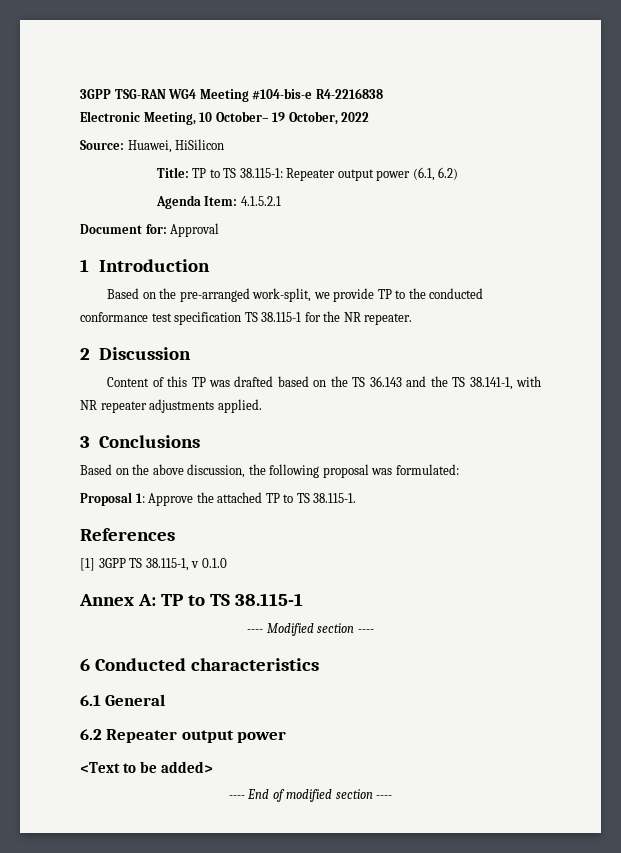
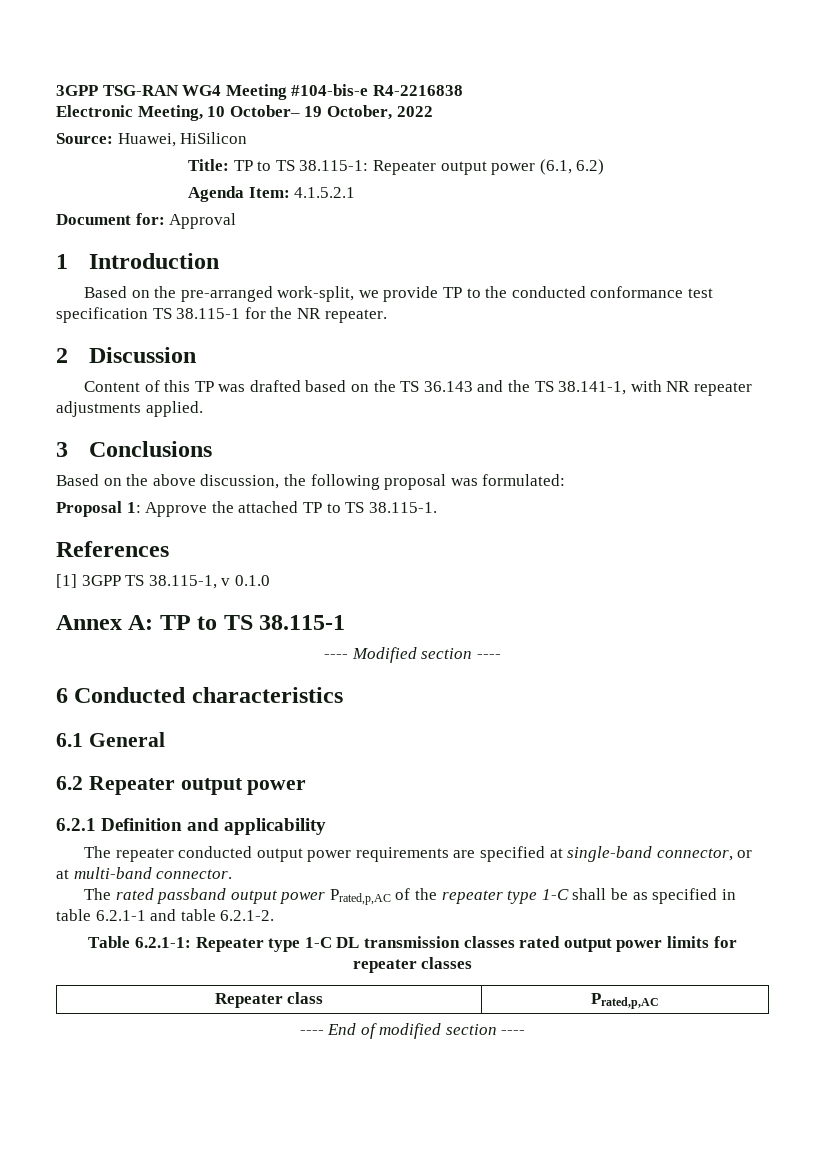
- <Text to be added>
+ 6.2.1 Definition and applicability
+ The repeater conducted output power requirements are specified at single-band connector, or at multi-band connector.
+ The rated passband output power Prated,p,AC of the repeater type 1-C shall be as specified in table 6.2.1-1 and table 6.2.1-2.
+ Table 6.2.1-1: Repeater type 1-C DL transmission classes rated output power limits for repeater classes
+ Repeater class | Prated,p,AC

